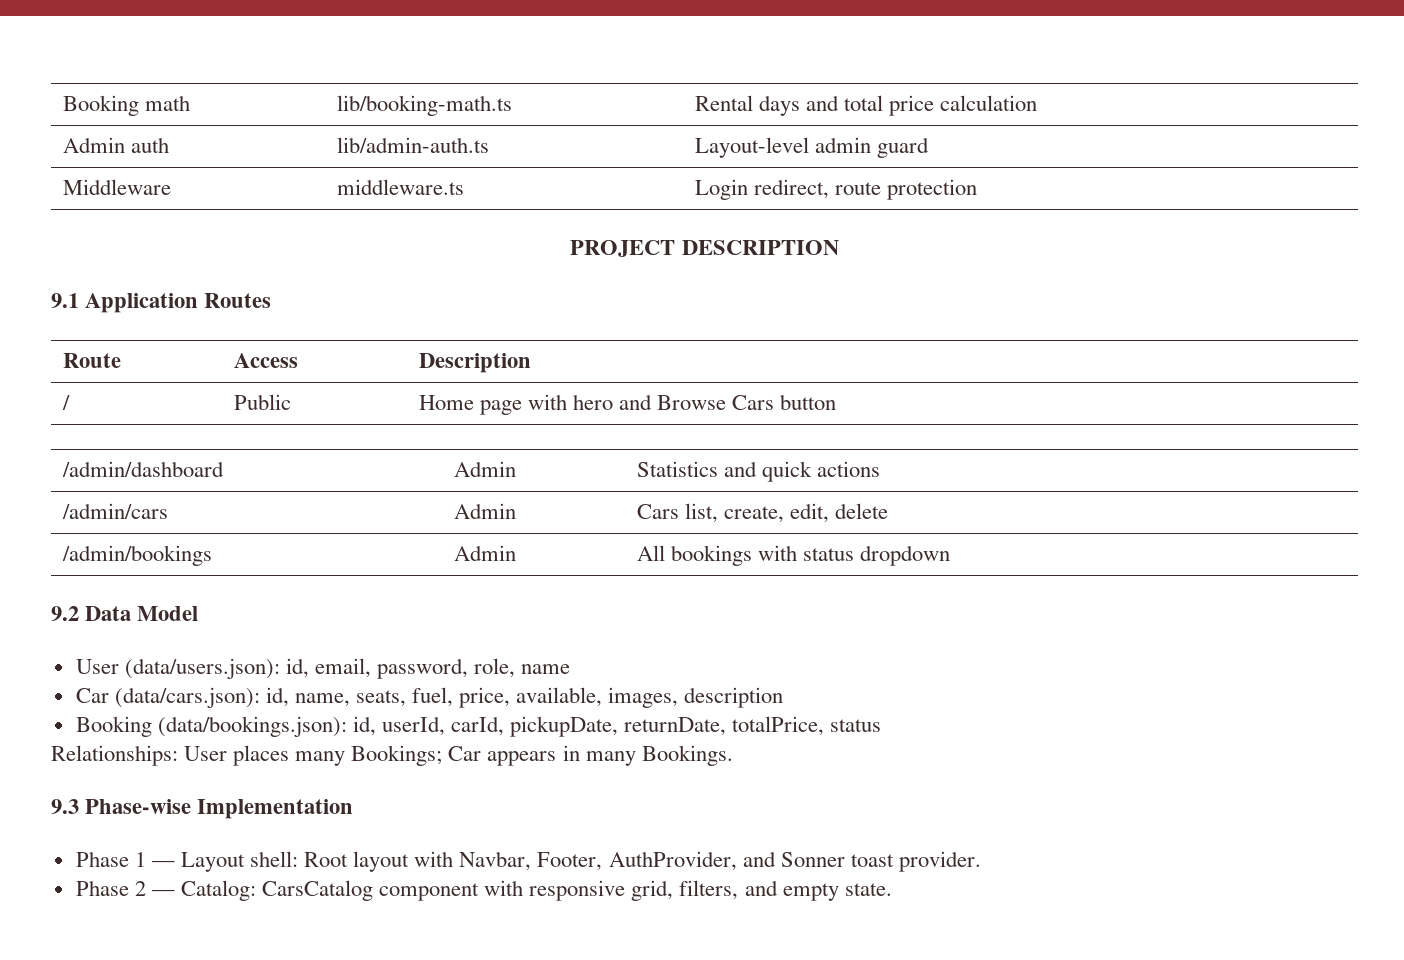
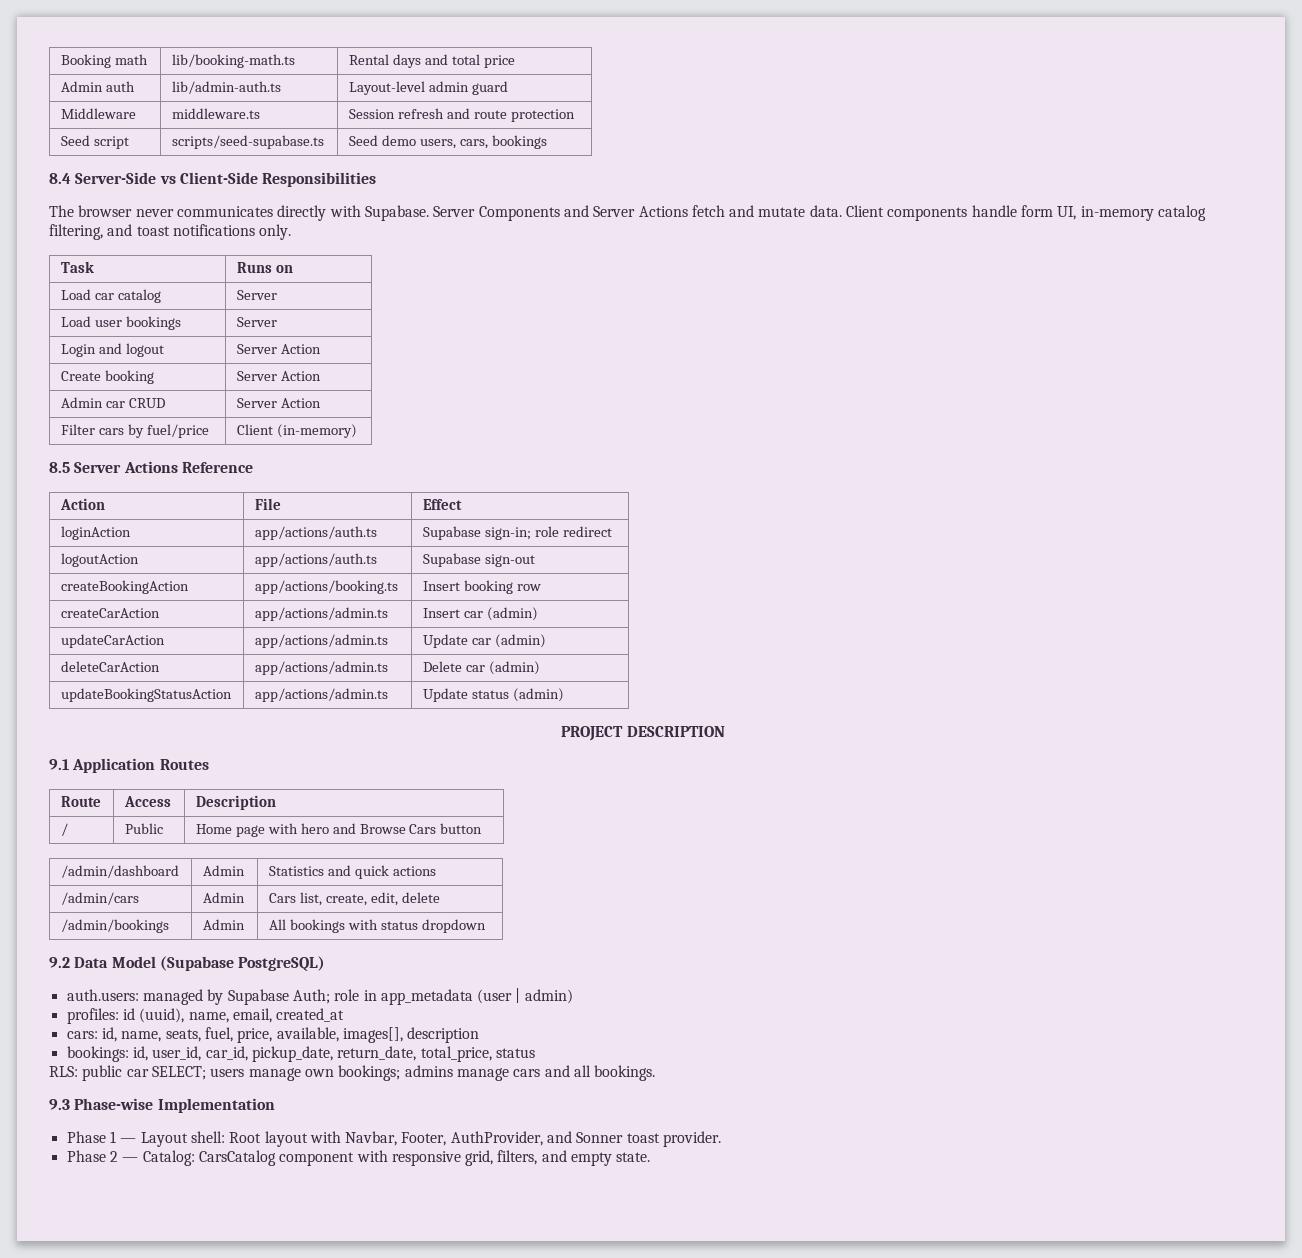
- Booking math | lib/booking-math.ts | Rental days and total price calculation
+ Booking math | lib/booking-math.ts | Rental days and total price
- Middleware | middleware.ts | Login redirect, route protection
+ Middleware | middleware.ts | Session refresh and route protection
+ Seed script | scripts/seed-supabase.ts | Seed demo users, cars, bookings
+ 8.4 Server-Side vs Client-Side Responsibilities
+ The browser never communicates directly with Supabase. Server Components and Server Actions fetch and mutate data. Client components handle form UI, in-memory catalog filtering, and toast notifications only.
+ Task | Runs on
+ Load car catalog | Server
+ Load user bookings | Server
+ Login and logout | Server Action
+ Create booking | Server Action
+ Admin car CRUD | Server Action
+ Filter cars by fuel/price | Client (in-memory)
+ 8.5 Server Actions Reference
+ Action | File | Effect
+ loginAction | app/actions/auth.ts | Supabase sign-in; role redirect
+ logoutAction | app/actions/auth.ts | Supabase sign-out
+ createBookingAction | app/actions/booking.ts | Insert booking row
+ createCarAction | app/actions/admin.ts | Insert car (admin)
+ updateCarAction | app/actions/admin.ts | Update car (admin)
+ deleteCarAction | app/actions/admin.ts | Delete car (admin)
+ updateBookingStatusAction | app/actions/admin.ts | Update status (admin)
- 9.2 Data Model
- User (data/users.json): id, email, password, role, name
- Car (data/cars.json): id, name, seats, fuel, price, available, images, description
+ 9.2 Data Model (Supabase PostgreSQL)
+ auth.users: managed by Supabase Auth; role in app_metadata (user | admin)
+ profiles: id (uuid), name, email, created_at
+ cars: id, name, seats, fuel, price, available, images[], description
- Booking (data/bookings.json): id, userId, carId, pickupDate, returnDate, totalPrice, status
- Relationships: User places many Bookings; Car appears in many Bookings.
+ bookings: id, user_id, car_id, pickup_date, return_date, total_price, status
+ RLS: public car SELECT; users manage own bookings; admins manage cars and all bookings.

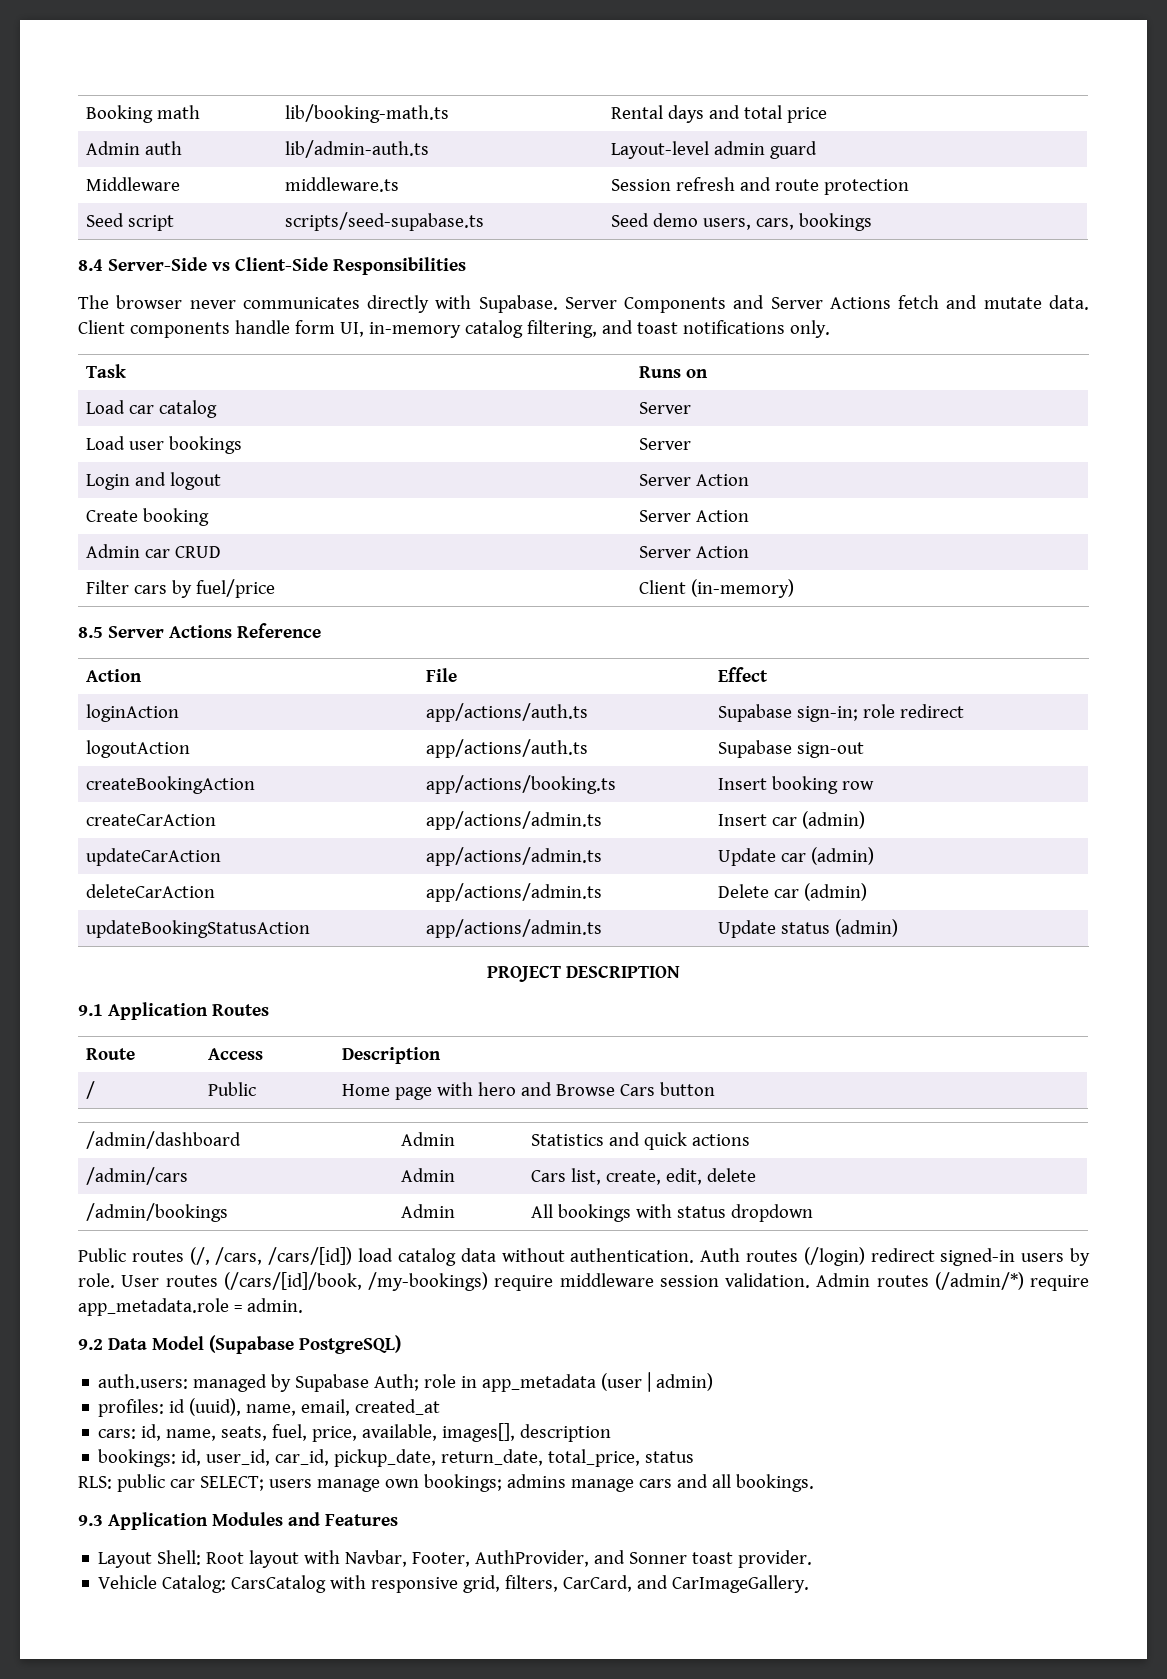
+ Public routes (/, /cars, /cars/[id]) load catalog data without authentication. Auth routes (/login) redirect signed-in users by role. User routes (/cars/[id]/book, /my-bookings) require middleware session validation. Admin routes (/admin/*) require app_metadata.role = admin.
- 9.3 Phase-wise Implementation
- Phase 1 — Layout shell: Root layout with Navbar, Footer, AuthProvider, and Sonner toast provider.
+ 9.3 Application Modules and Features
+ Layout Shell: Root layout with Navbar, Footer, AuthProvider, and Sonner toast provider.
- Phase 2 — Catalog: CarsCatalog component with responsive grid, filters, and empty state.
+ Vehicle Catalog: CarsCatalog with responsive grid, filters, CarCard, and CarImageGallery.

